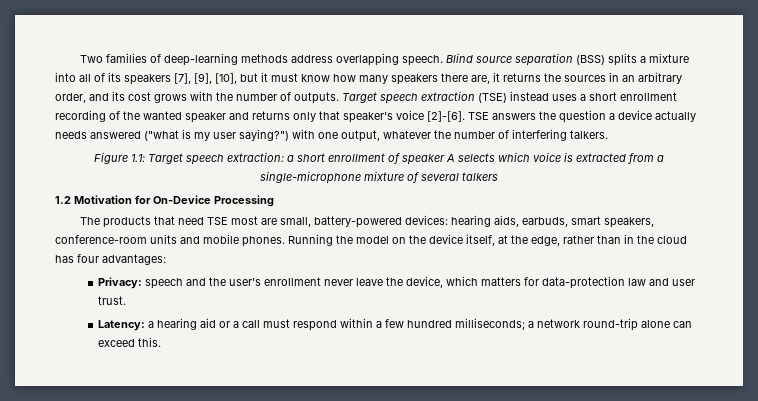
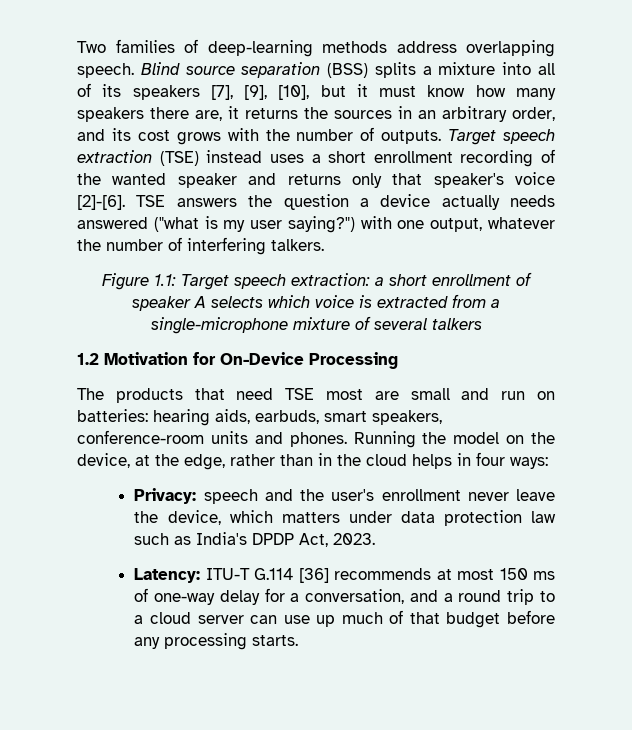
- The products that need TSE most are small, battery-powered devices: hearing aids, earbuds, smart speakers, conference-room units and mobile phones.
+ The products that need TSE most are small and run on batteries: hearing aids, earbuds, smart speakers, conference-room units and phones.
- Running the model on the device itself, at the edge, rather than in the cloud has four advantages:
+ Running the model on the device, at the edge, rather than in the cloud helps in four ways:
- Privacy: speech and the user's enrollment never leave the device, which matters for data-protection law and user trust.
- Latency: a hearing aid or a call must respond within a few hundred milliseconds; a network round-trip alone can exceed this.
+ Privacy: speech and the user's enrollment never leave the device, which matters under data protection law such as India's DPDP Act, 2023.
+ Latency: ITU-T G.114 [36] recommends at most 150 ms of one-way delay for a conversation, and a round trip to a cloud server can use up much of that budget before any processing starts.

